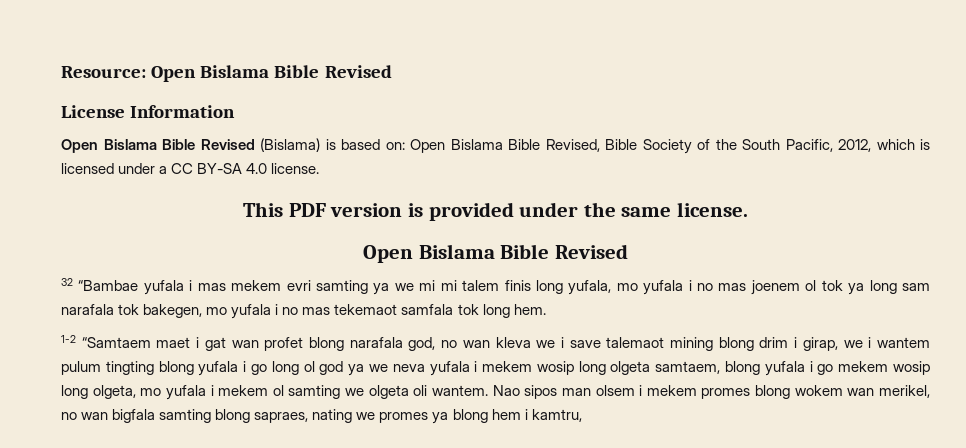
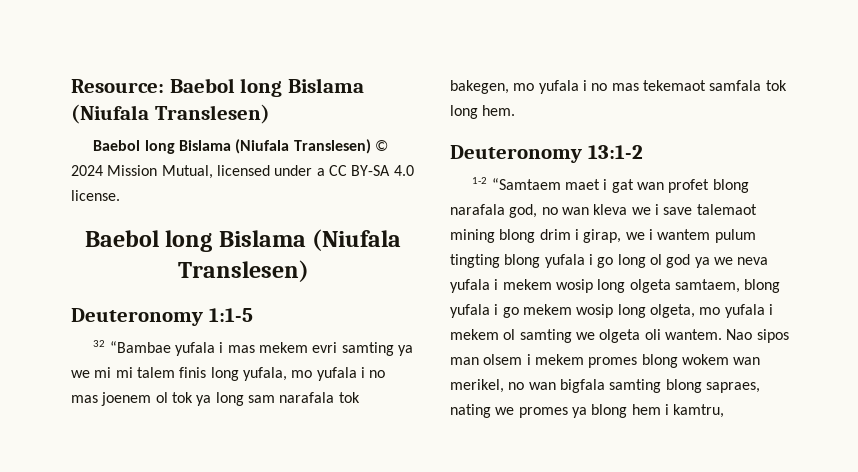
- Resource: Open Bislama Bible Revised
- License Information
- Open Bislama Bible Revised (Bislama) is based on: Open Bislama Bible Revised, Bible Society of the South Pacific, 2012, which is licensed under a CC BY-SA 4.0 license.
- This PDF version is provided under the same license.
- Open Bislama Bible Revised
+ Resource: Baebol long Bislama (Niufala Translesen)
+ Baebol long Bislama (Niufala Translesen) © 2024 Mission Mutual, licensed under a CC BY-SA 4.0 license.
+ Baebol long Bislama (Niufala Translesen)
+ Deuteronomy 1:1-5
+ Deuteronomy 13:1-2

